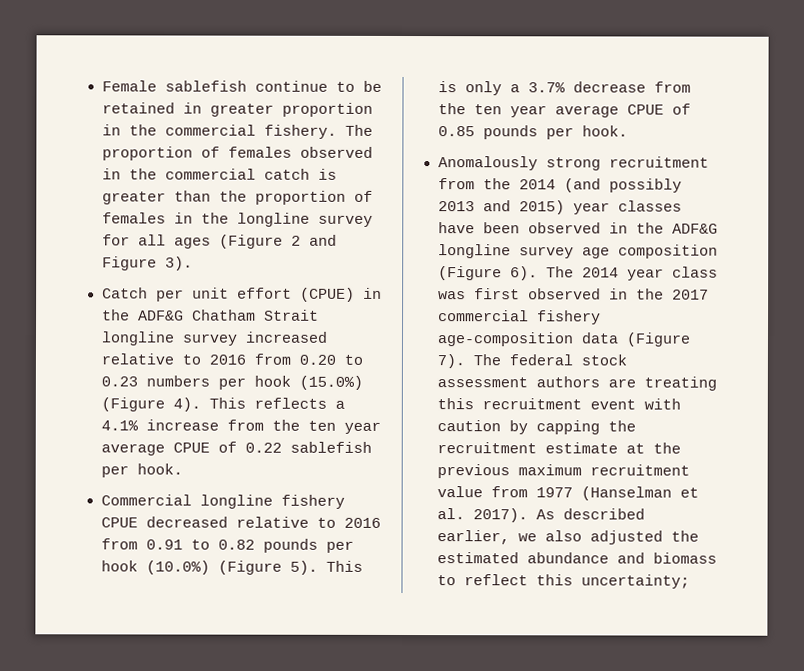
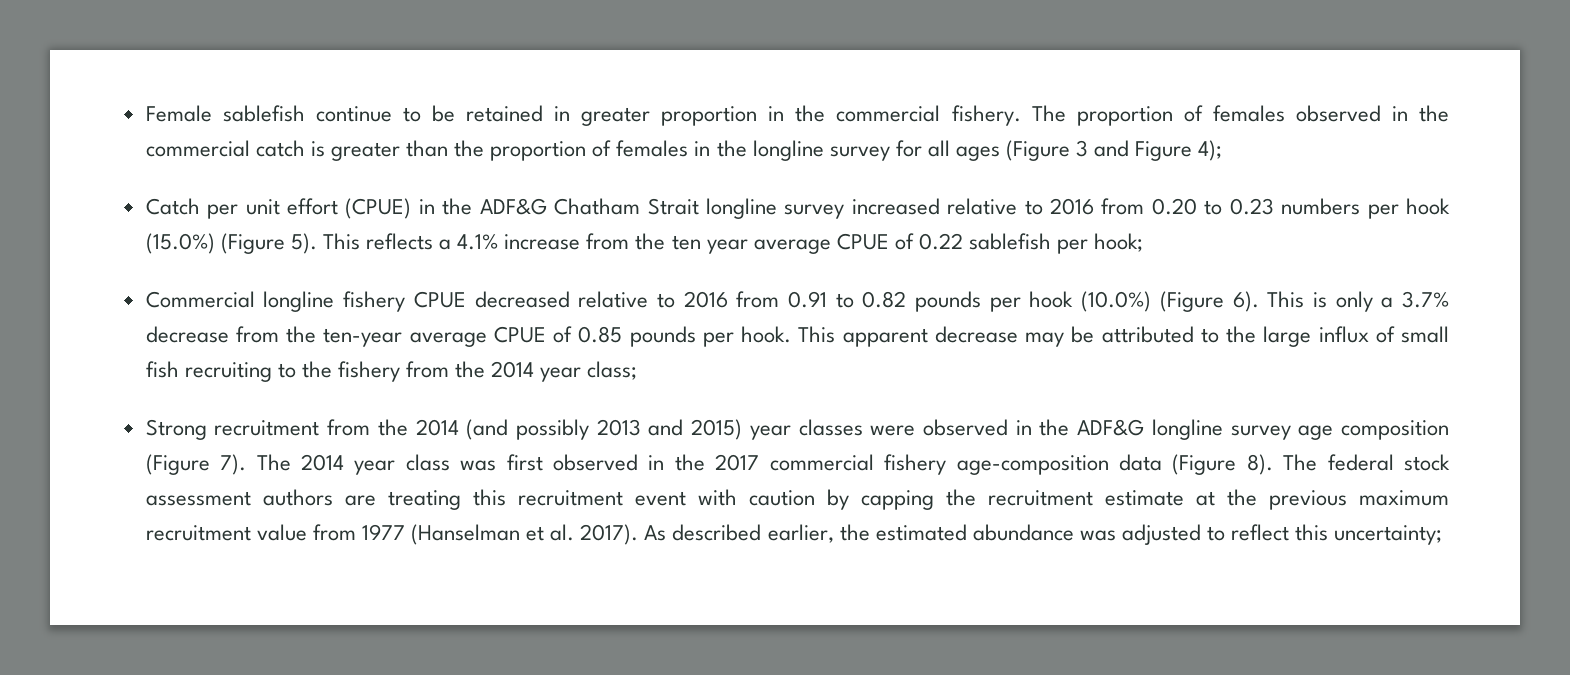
- The proportion of females observed in the commercial catch is greater than the proportion of females in the longline survey for all ages (Figure 2 and Figure 3).
+ The proportion of females observed in the commercial catch is greater than the proportion of females in the longline survey for all ages (Figure 3 and Figure 4);
- Catch per unit effort (CPUE) in the ADF&G Chatham Strait longline survey increased relative to 2016 from 0.20 to 0.23 numbers per hook (15.0%) (Figure 4).
+ Catch per unit effort (CPUE) in the ADF&G Chatham Strait longline survey increased relative to 2016 from 0.20 to 0.23 numbers per hook (15.0%) (Figure 5).
- This reflects a 4.1% increase from the ten year average CPUE of 0.22 sablefish per hook.
+ This reflects a 4.1% increase from the ten year average CPUE of 0.22 sablefish per hook;
- Commercial longline fishery CPUE decreased relative to 2016 from 0.91 to 0.82 pounds per hook (10.0%) (Figure 5).
+ Commercial longline fishery CPUE decreased relative to 2016 from 0.91 to 0.82 pounds per hook (10.0%) (Figure 6).
- This is only a 3.7% decrease from the ten year average CPUE of 0.85 pounds per hook.
- Anomalously strong recruitment from the 2014 (and possibly 2013 and 2015) year classes have been observed in the ADF&G longline survey age composition (Figure 6).
+ This is only a 3.7% decrease from the ten-year average CPUE of 0.85 pounds per hook. This apparent decrease may be attributed to the large influx of small fish recruiting to the fishery from the 2014 year class;
+ Strong recruitment from the 2014 (and possibly 2013 and 2015) year classes were observed in the ADF&G longline survey age composition (Figure 7).
- The 2014 year class was first observed in the 2017 commercial fishery age-composition data (Figure 7).
+ The 2014 year class was first observed in the 2017 commercial fishery age-composition data (Figure 8).
- As described earlier, we also adjusted the estimated abundance and biomass to reflect this uncertainty;
+ As described earlier, the estimated abundance was adjusted to reflect this uncertainty;

